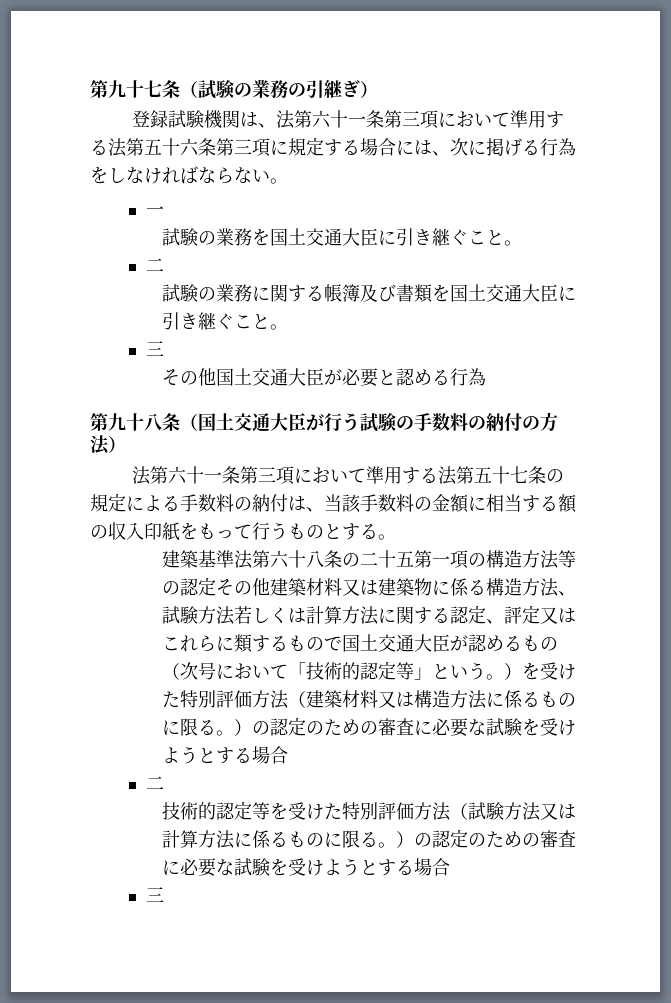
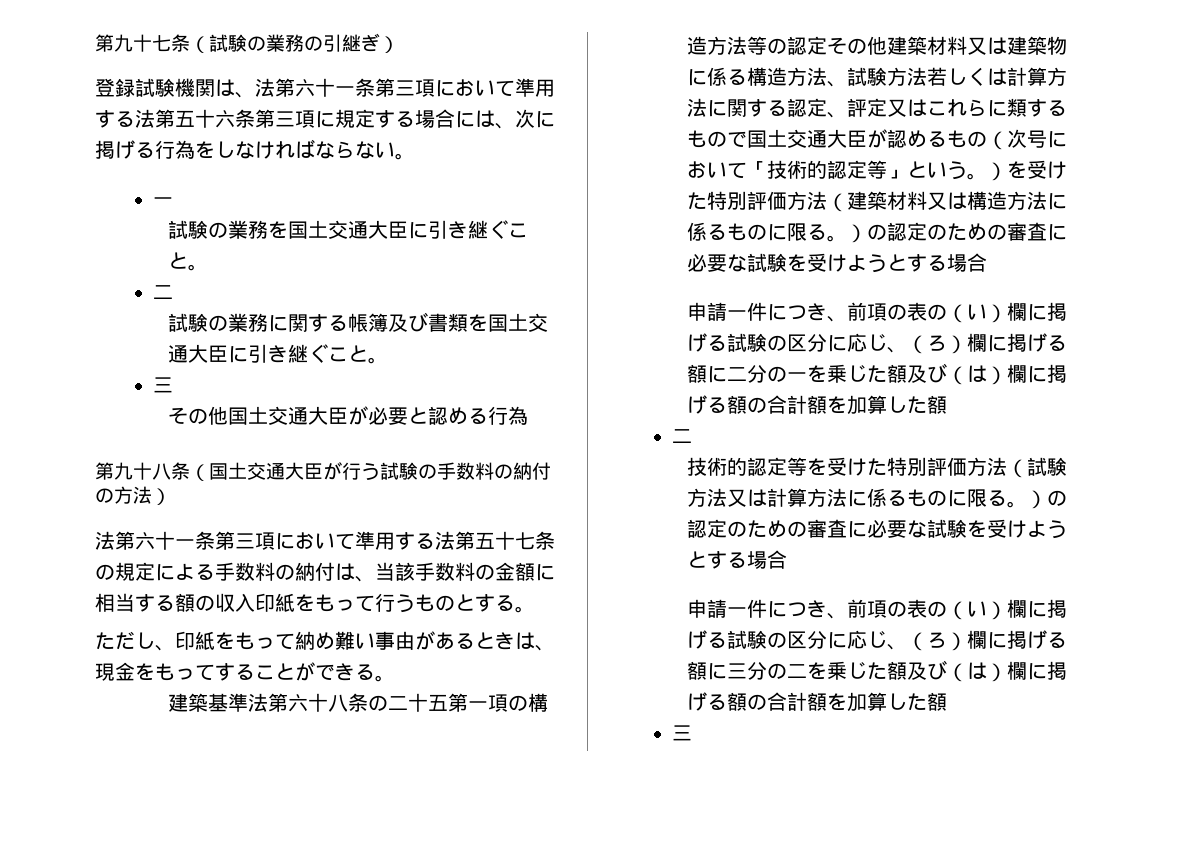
+ ただし、印紙をもって納め難い事由があるときは、現金をもってすることができる。
+ 申請一件につき、前項の表の（い）欄に掲げる試験の区分に応じ、（ろ）欄に掲げる額に二分の一を乗じた額及び（は）欄に掲げる額の合計額を加算した額
+ 申請一件につき、前項の表の（い）欄に掲げる試験の区分に応じ、（ろ）欄に掲げる額に三分の二を乗じた額及び（は）欄に掲げる額の合計額を加算した額

